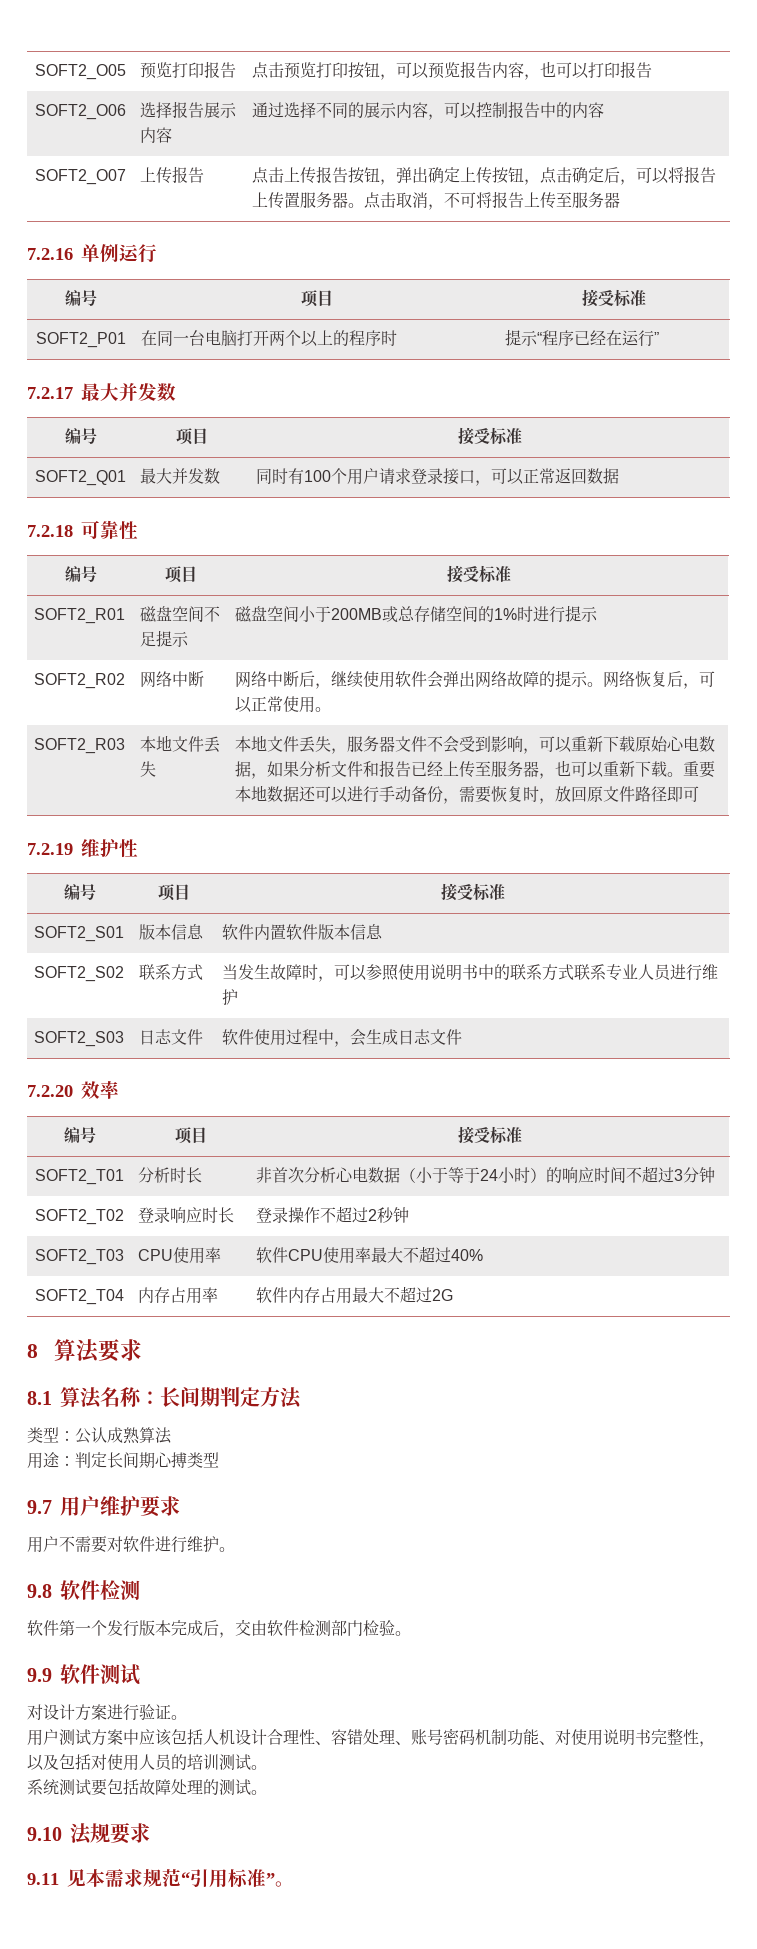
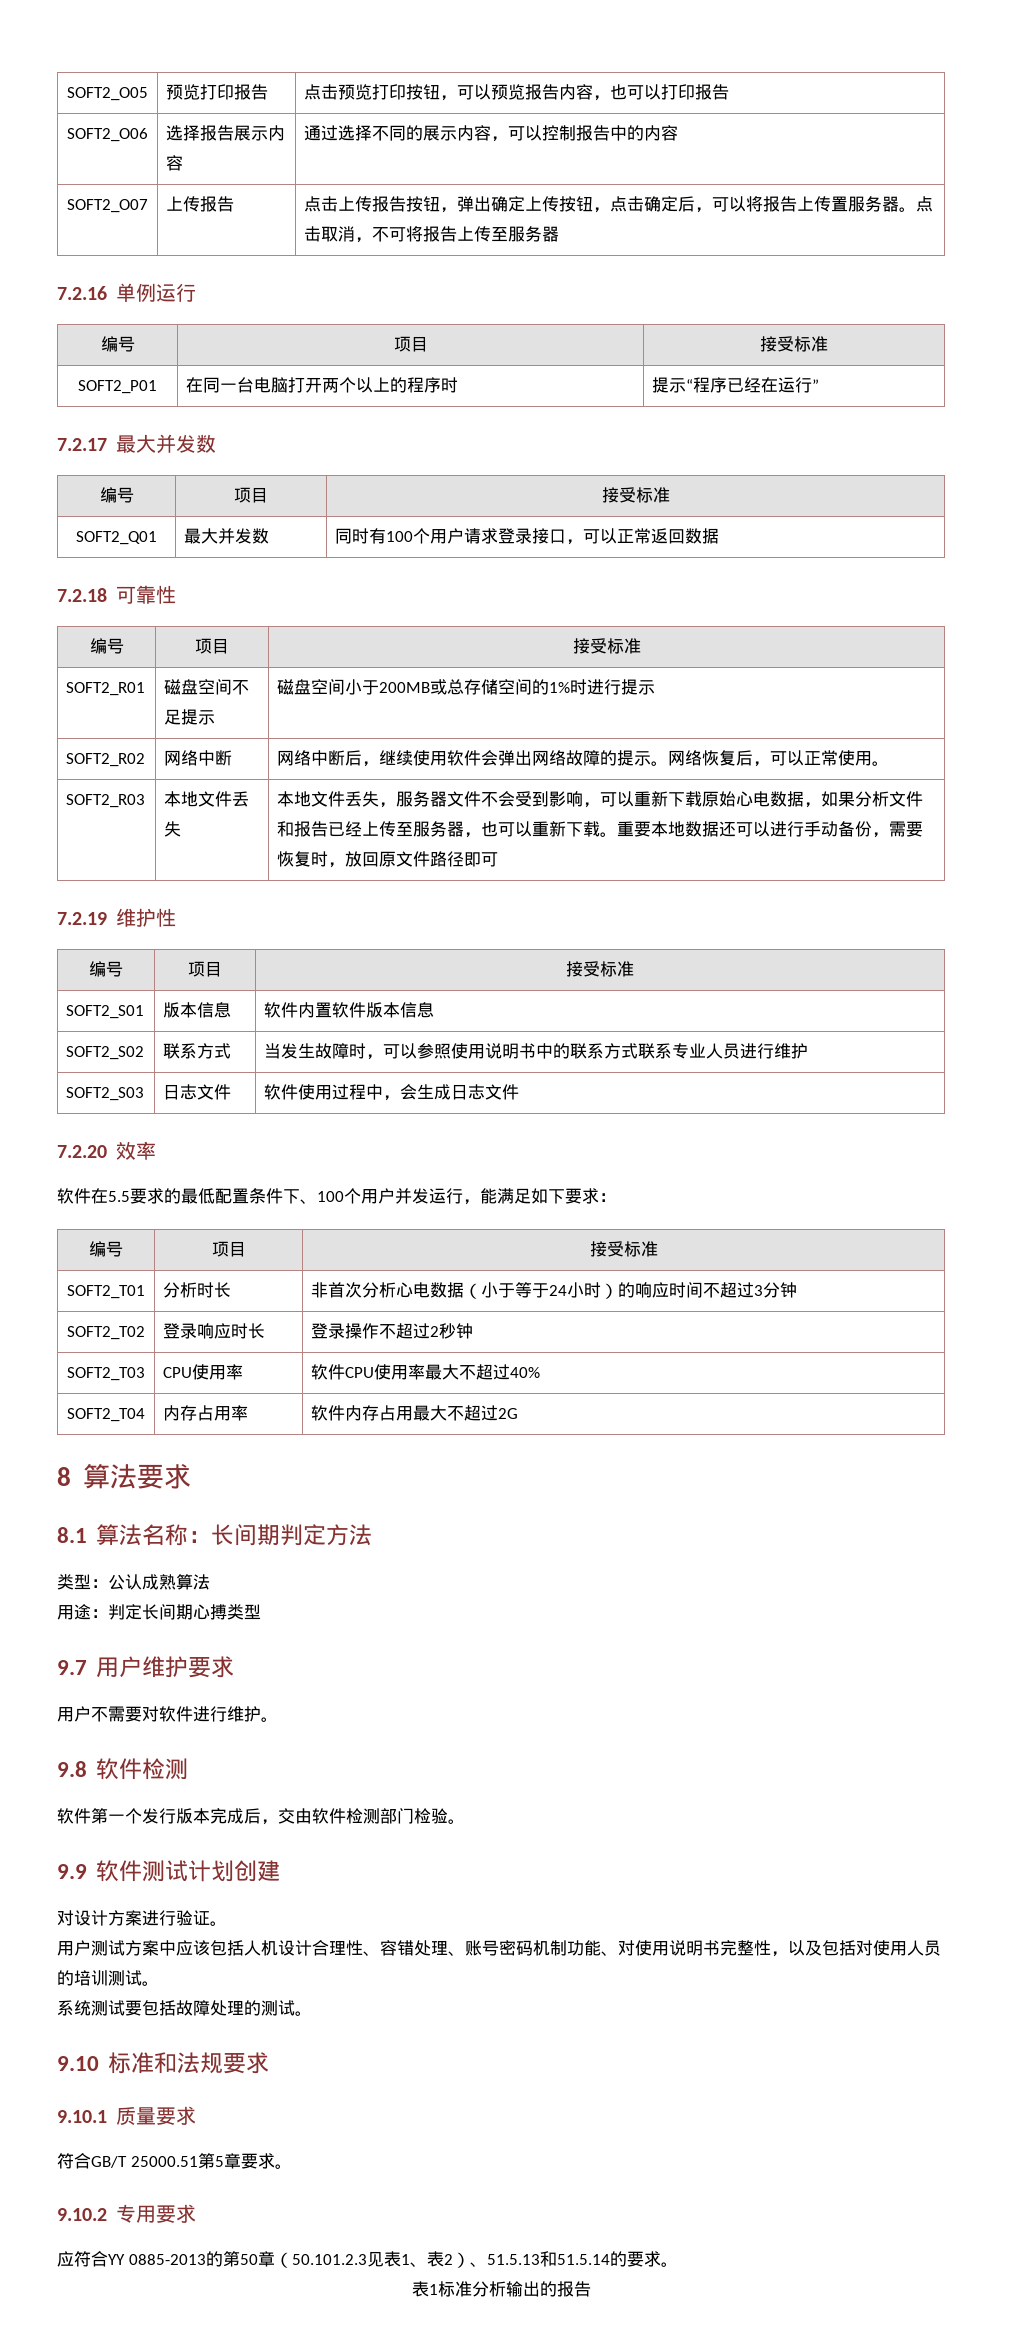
+ 软件在5.5要求的最低配置条件下、100个用户并发运行，能满足如下要求：
- 9.9软件测试
+ 9.9软件测试计划创建
- 9.10法规要求
+ 9.10标准和法规要求
- 9.11见本需求规范“引用标准”。
+ 9.10.1质量要求
+ 符合GB/T 25000.51第5章要求。
+ 9.10.2专用要求
+ 应符合YY 0885-2013的第50章（50.101.2.3见表1、表2）、51.5.13和51.5.14的要求。
+ 表1标准分析输出的报告

